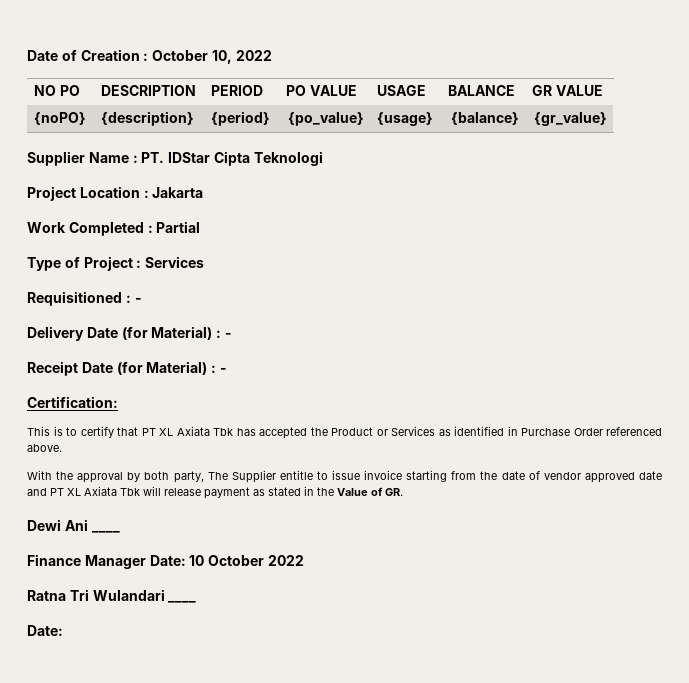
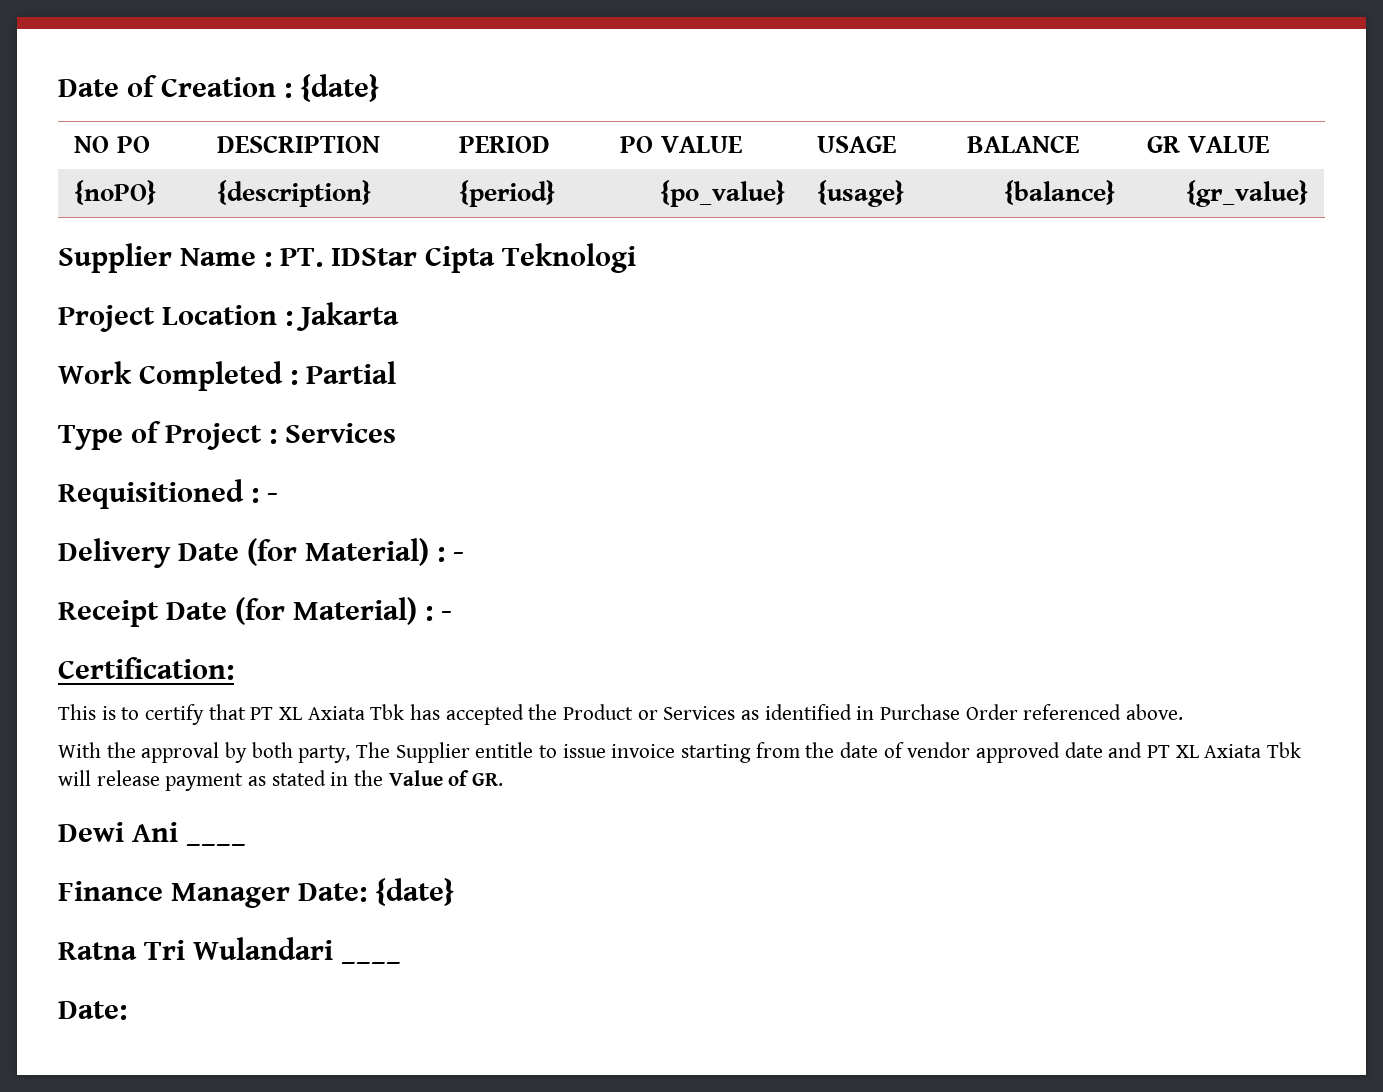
- Date of Creation : October 10, 2022
+ Date of Creation : {date}
- Finance Manager Date: 10 October 2022
+ Finance Manager Date: {date}

